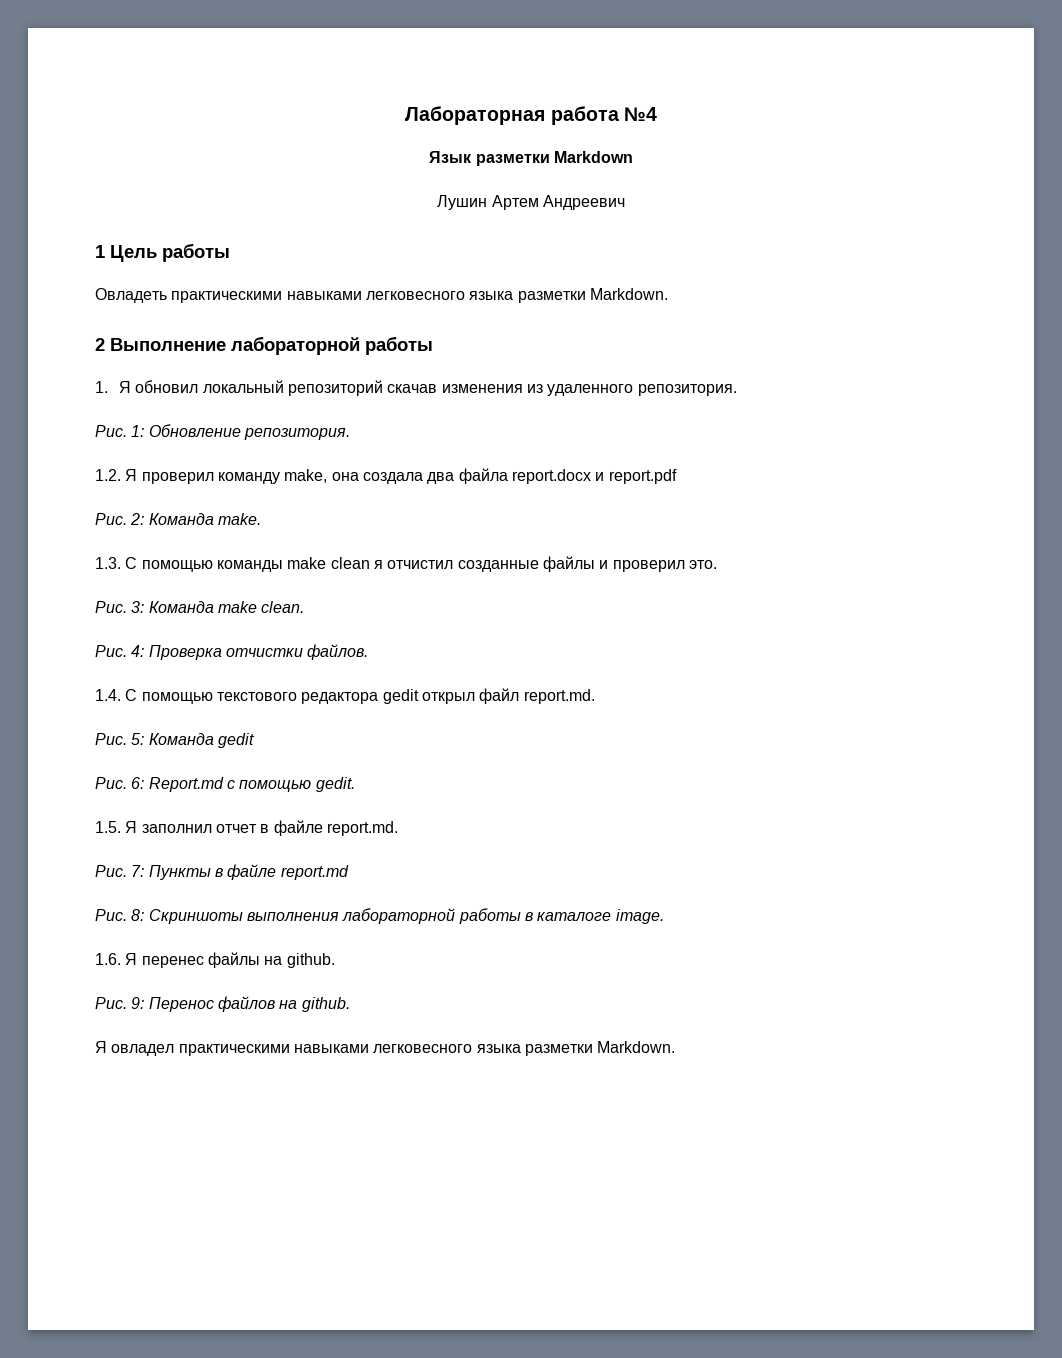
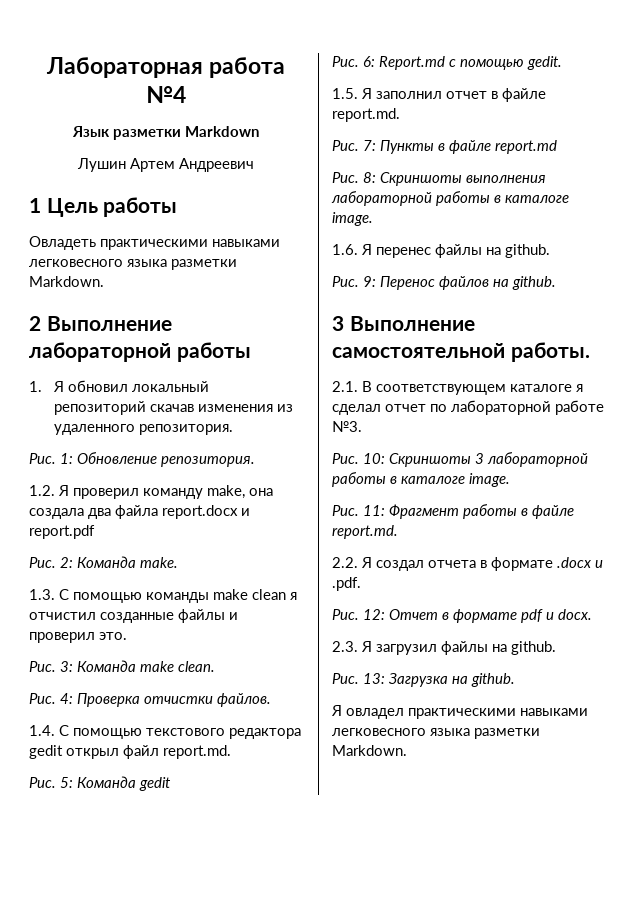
+ 3 Выполнение самостоятельной работы.
+ 2.1. В соответствующем каталоге я сделал отчет по лабораторной работе №3.
+ Рис. 10: Скриншоты 3 лабораторной работы в каталоге image.
+ Рис. 11: Фрагмент работы в файле report.md.
+ 2.2. Я создал отчета в формате .docx и .pdf.
+ Рис. 12: Отчет в формате pdf и docx.
+ 2.3. Я загрузил файлы на github.
+ Рис. 13: Загрузка на github.

